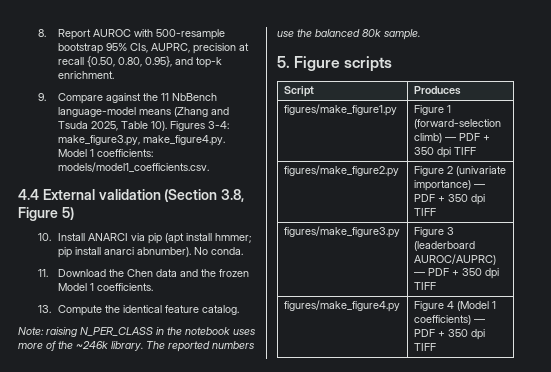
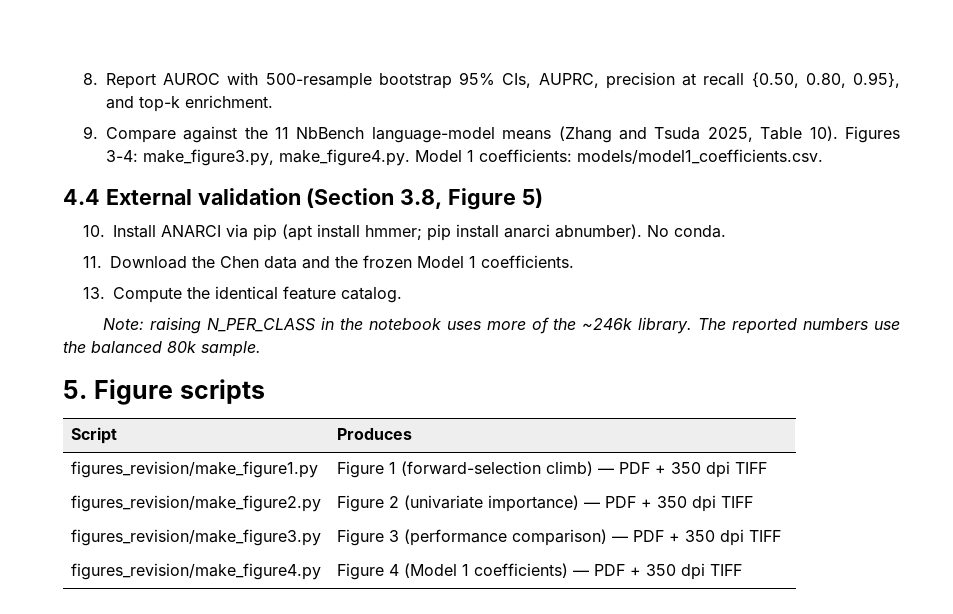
- figures/make_figure1.py | Figure 1 (forward-selection climb) — PDF + 350 dpi TIFF
+ figures_revision/make_figure1.py | Figure 1 (forward-selection climb) — PDF + 350 dpi TIFF
- figures/make_figure2.py | Figure 2 (univariate importance) — PDF + 350 dpi TIFF
+ figures_revision/make_figure2.py | Figure 2 (univariate importance) — PDF + 350 dpi TIFF
- figures/make_figure3.py | Figure 3 (leaderboard AUROC/AUPRC) — PDF + 350 dpi TIFF
- figures/make_figure4.py | Figure 4 (Model 1 coefficients) — PDF + 350 dpi TIFF
+ figures_revision/make_figure3.py | Figure 3 (performance comparison) — PDF + 350 dpi TIFF
+ figures_revision/make_figure4.py | Figure 4 (Model 1 coefficients) — PDF + 350 dpi TIFF

